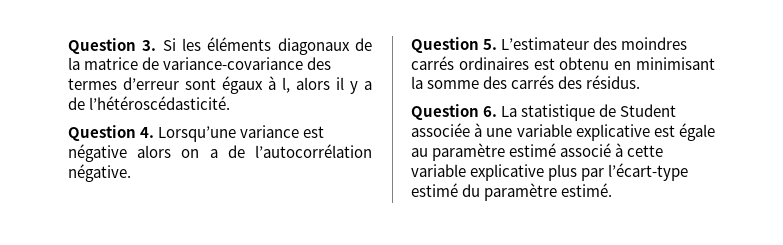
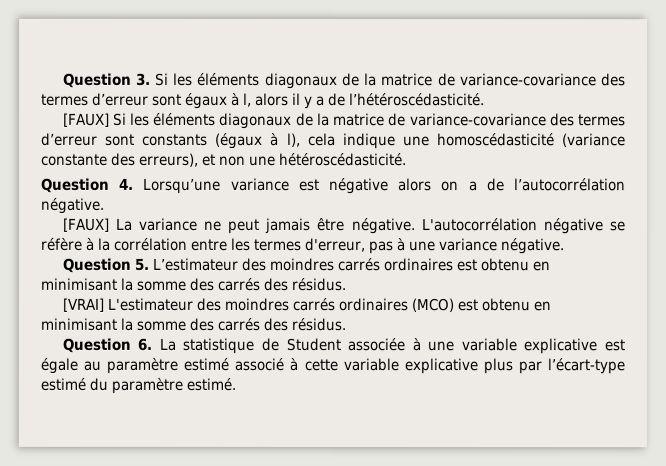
+ [FAUX] Si les éléments diagonaux de la matrice de variance-covariance des termes d’erreur sont constants (égaux à l), cela indique une homoscédasticité (variance constante des erreurs), et non une hétéroscédasticité.
+ [FAUX] La variance ne peut jamais être négative. L'autocorrélation négative se réfère à la corrélation entre les termes d'erreur, pas à une variance négative.
+ [VRAI] L'estimateur des moindres carrés ordinaires (MCO) est obtenu en minimisant la somme des carrés des résidus.

